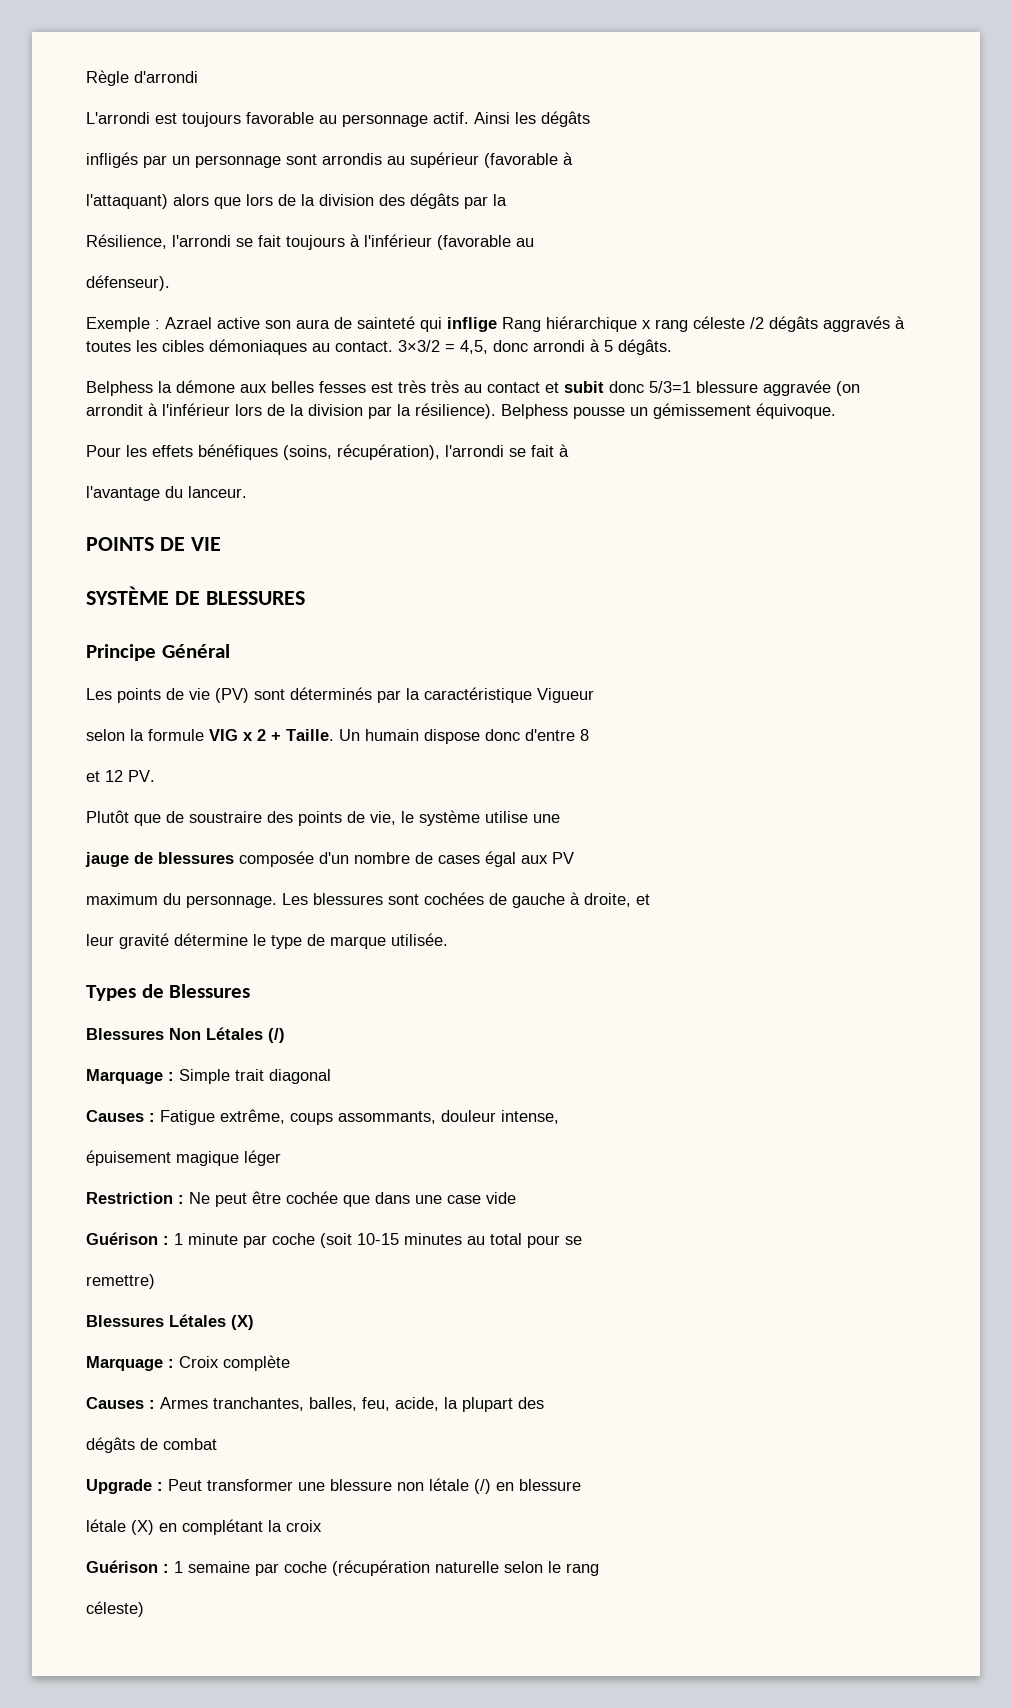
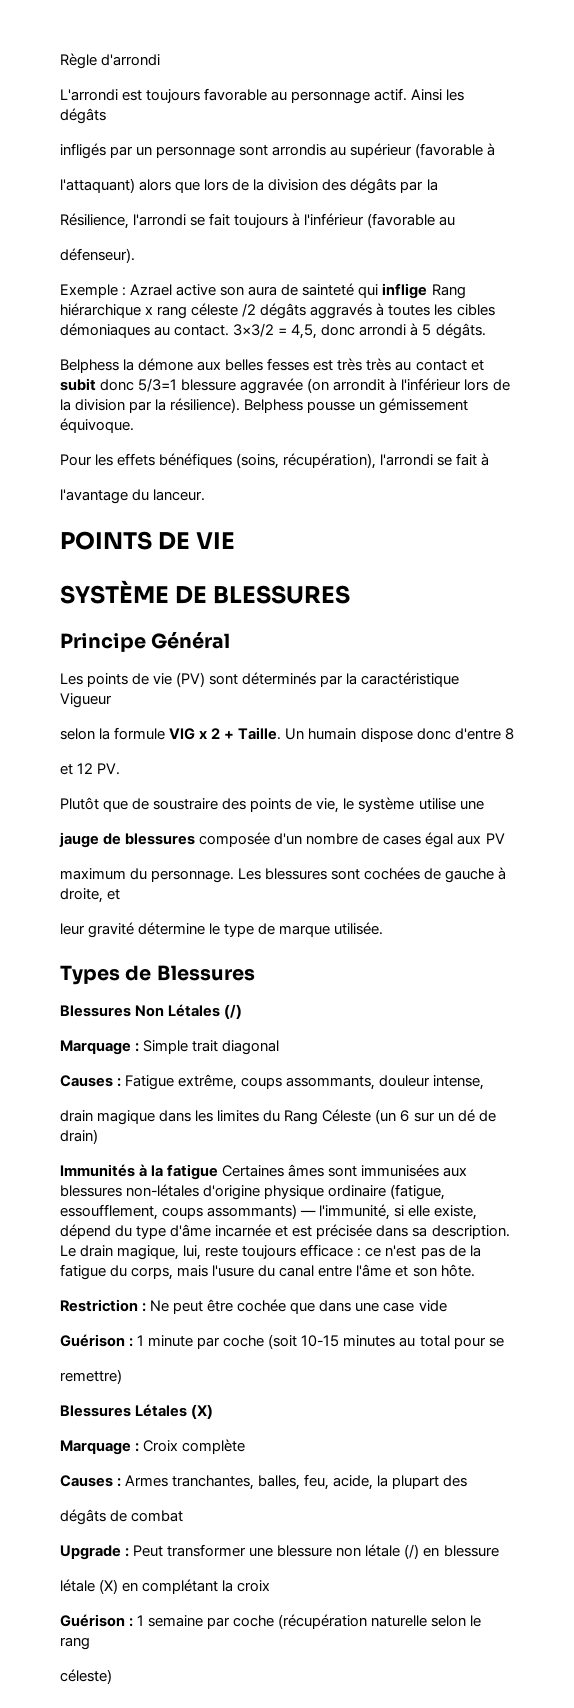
- épuisement magique léger
+ drain magique dans les limites du Rang Céleste (un 6 sur un dé de drain)
+ Immunités à la fatigue Certaines âmes sont immunisées aux blessures non-létales d'origine physique ordinaire (fatigue, essoufflement, coups assommants) — l'immunité, si elle existe, dépend du type d'âme incarnée et est précisée dans sa description. Le drain magique, lui, reste toujours efficace : ce n'est pas de la fatigue du corps, mais l'usure du canal entre l'âme et son hôte.

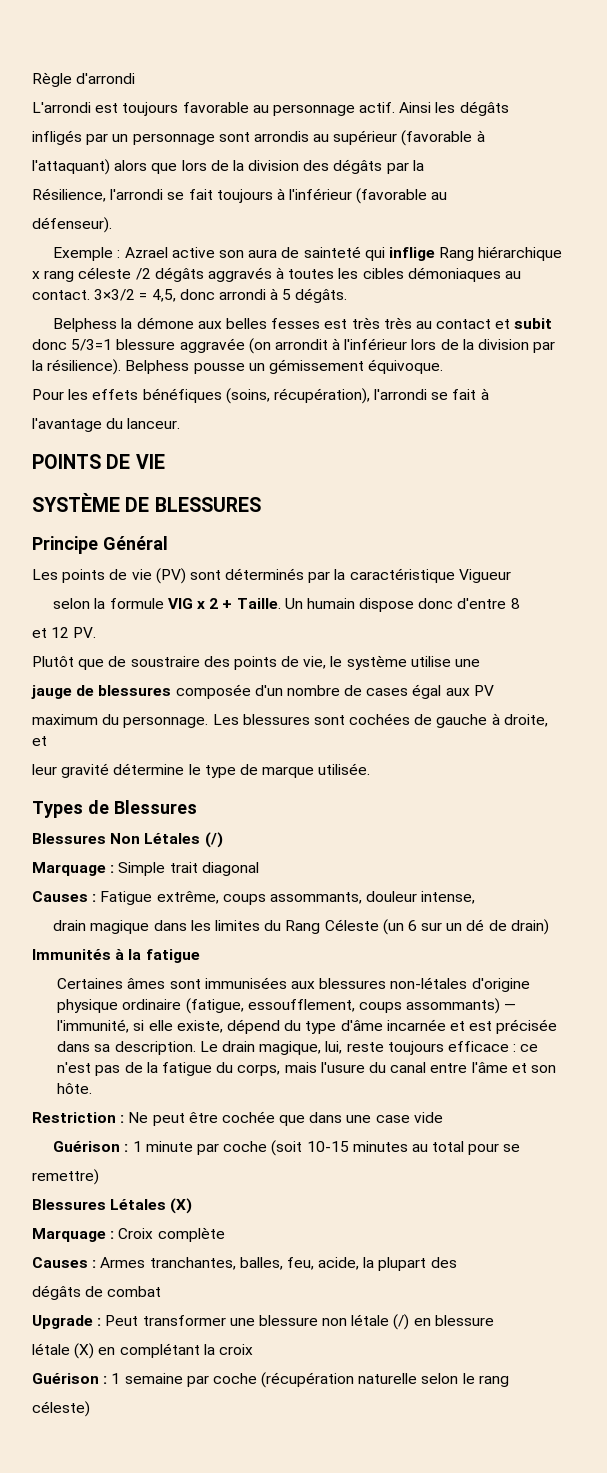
- Immunités à la fatigue Certaines âmes sont immunisées aux blessures non-létales d'origine physique ordinaire (fatigue, essoufflement, coups assommants) — l'immunité, si elle existe, dépend du type d'âme incarnée et est précisée dans sa description.
+ Immunités à la fatigue
+ Certaines âmes sont immunisées aux blessures non-létales d'origine physique ordinaire (fatigue, essoufflement, coups assommants) — l'immunité, si elle existe, dépend du type d'âme incarnée et est précisée dans sa description.

